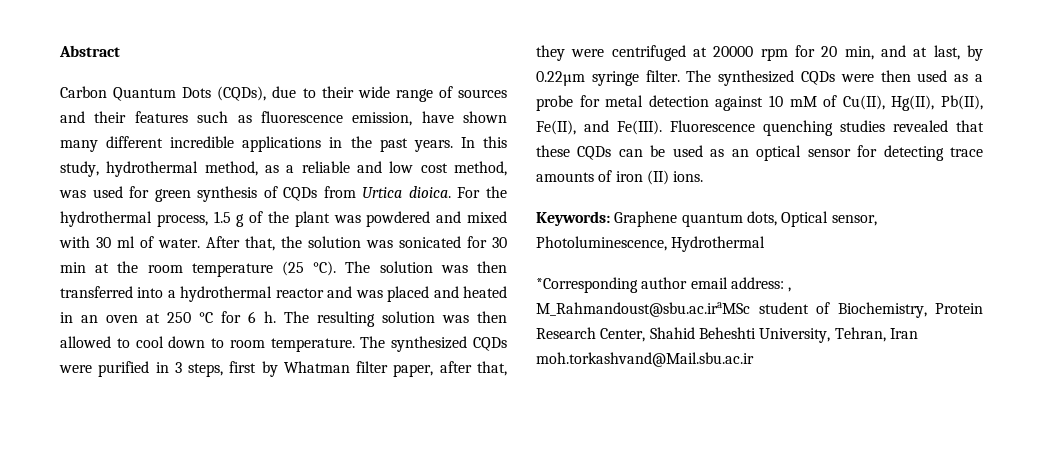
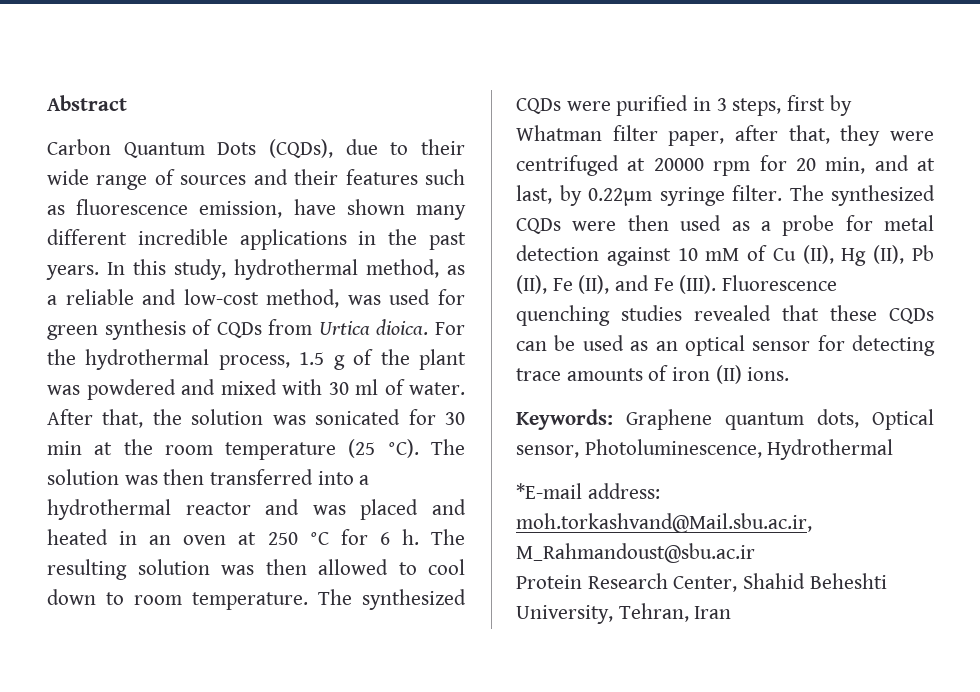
- In this study, hydrothermal method, as a reliable and low cost method, was used for green synthesis of CQDs from Urtica dioica.
+ In this study, hydrothermal method, as a reliable and low-cost method, was used for green synthesis of CQDs from Urtica dioica.
- The synthesized CQDs were then used as a probe for metal detection against 10 mM of Cu(II), Hg(II), Pb(II), Fe(II), and Fe(III).
+ The synthesized CQDs were then used as a probe for metal detection against 10 mM of Cu (II), Hg (II), Pb (II), Fe (II), and Fe (III).
- *Corresponding author email address: , M_Rahmandoust@sbu.ac.iraMSc student of Biochemistry, Protein Research Center, Shahid Beheshti University, Tehran, Iran moh.torkashvand@Mail.sbu.ac.ir
+ *E-mail address: moh.torkashvand@Mail.sbu.ac.ir, M_Rahmandoust@sbu.ac.ir
+ Protein Research Center, Shahid Beheshti University, Tehran, Iran

